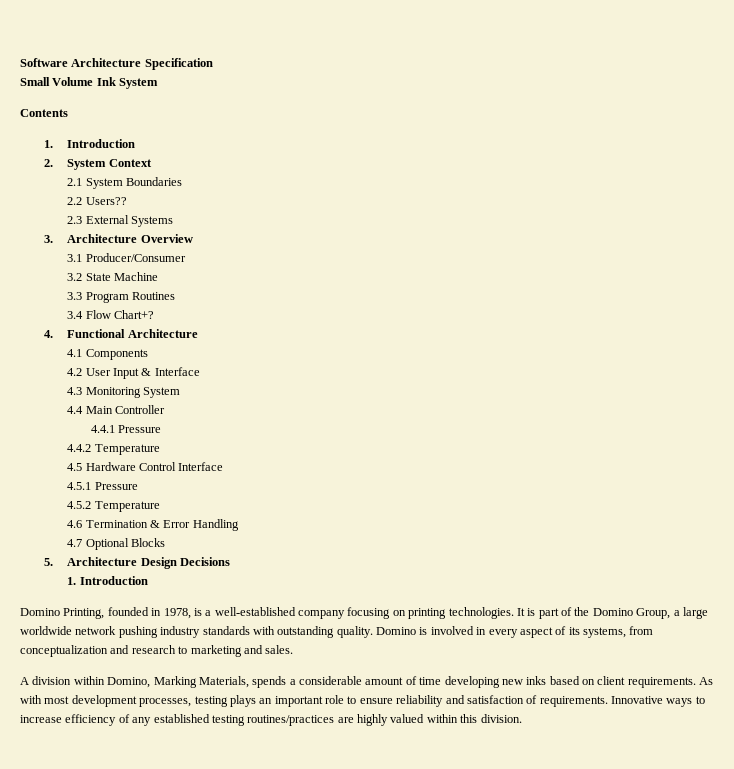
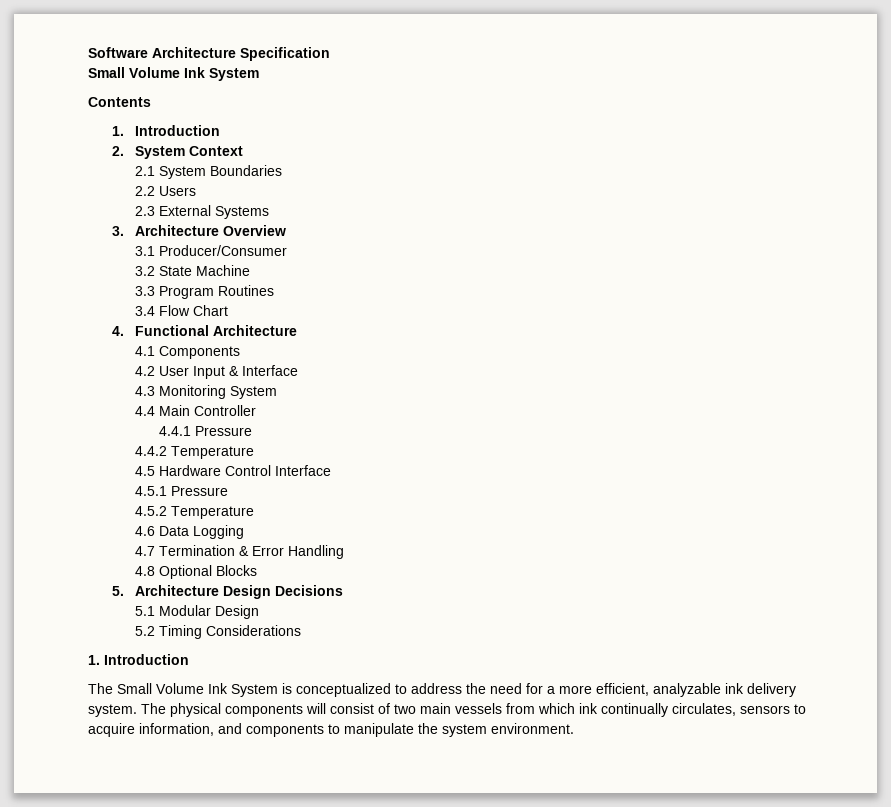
- 2.2 Users??
+ 2.2 Users
- 3.4 Flow Chart+?
+ 3.4 Flow Chart
- 4.6 Termination & Error Handling
+ 4.6 Data Logging
+ 4.7 Termination & Error Handling
- 4.7 Optional Blocks
+ 4.8 Optional Blocks
  5. Architecture Design Decisions
+ 5.1 Modular Design
+ 5.2 Timing Considerations
  1. Introduction
- Domino Printing, founded in 1978, is a well-established company focusing on printing technologies. It is part of the Domino Group, a large worldwide network pushing industry standards with outstanding quality. Domino is involved in every aspect of its systems, from conceptualization and research to marketing and sales.
- A division within Domino, Marking Materials, spends a considerable amount of time developing new inks based on client requirements. As with most development processes, testing plays an important role to ensure reliability and satisfaction of requirements. Innovative ways to increase efficiency of any established testing routines/practices are highly valued within this division.
+ The Small Volume Ink System is conceptualized to address the need for a more efficient, analyzable ink delivery system. The physical components will consist of two main vessels from which ink continually circulates, sensors to acquire information, and components to manipulate the system environment.

